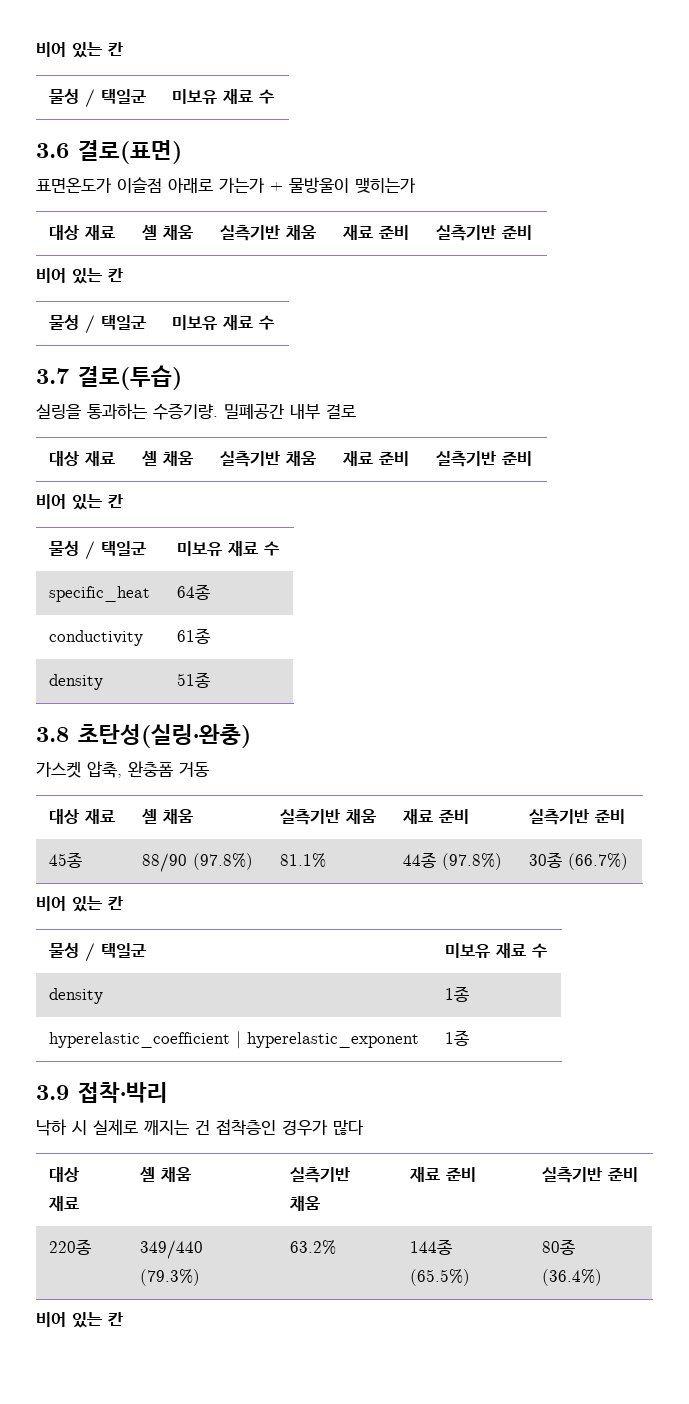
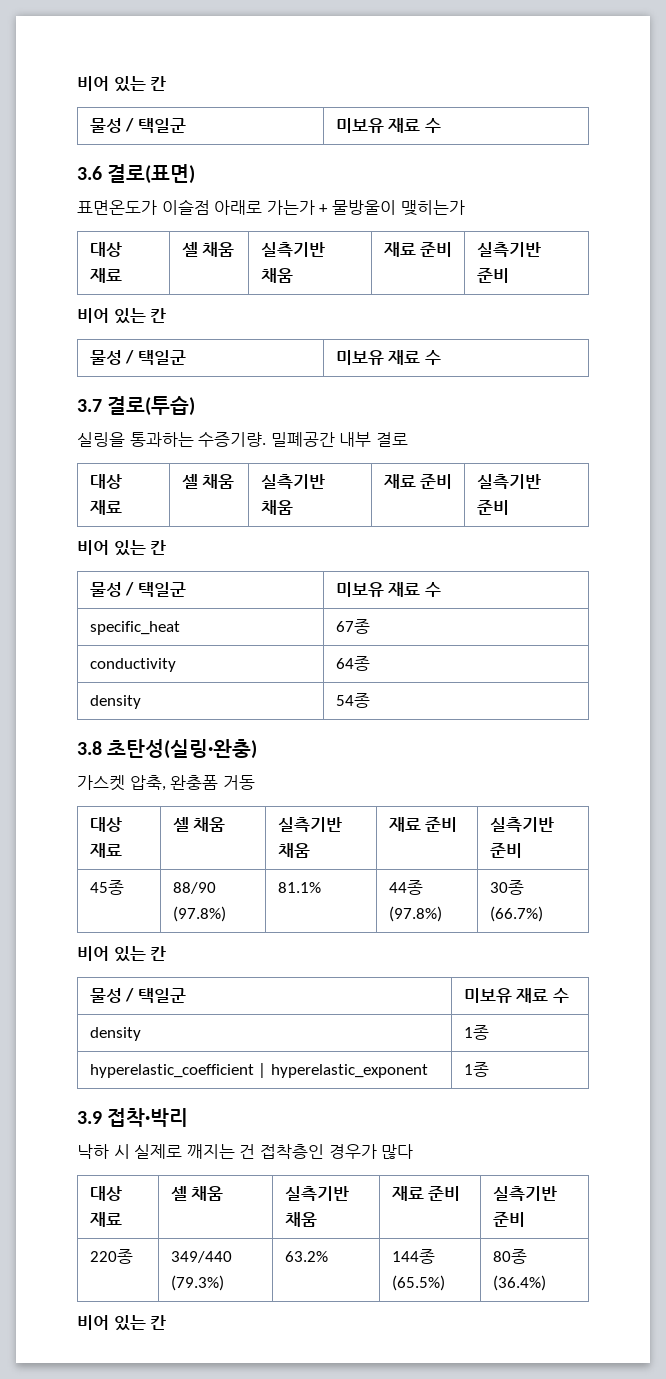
- specific_heat | 64종
+ specific_heat | 67종
- conductivity | 61종
- density | 51종
+ conductivity | 64종
+ density | 54종

